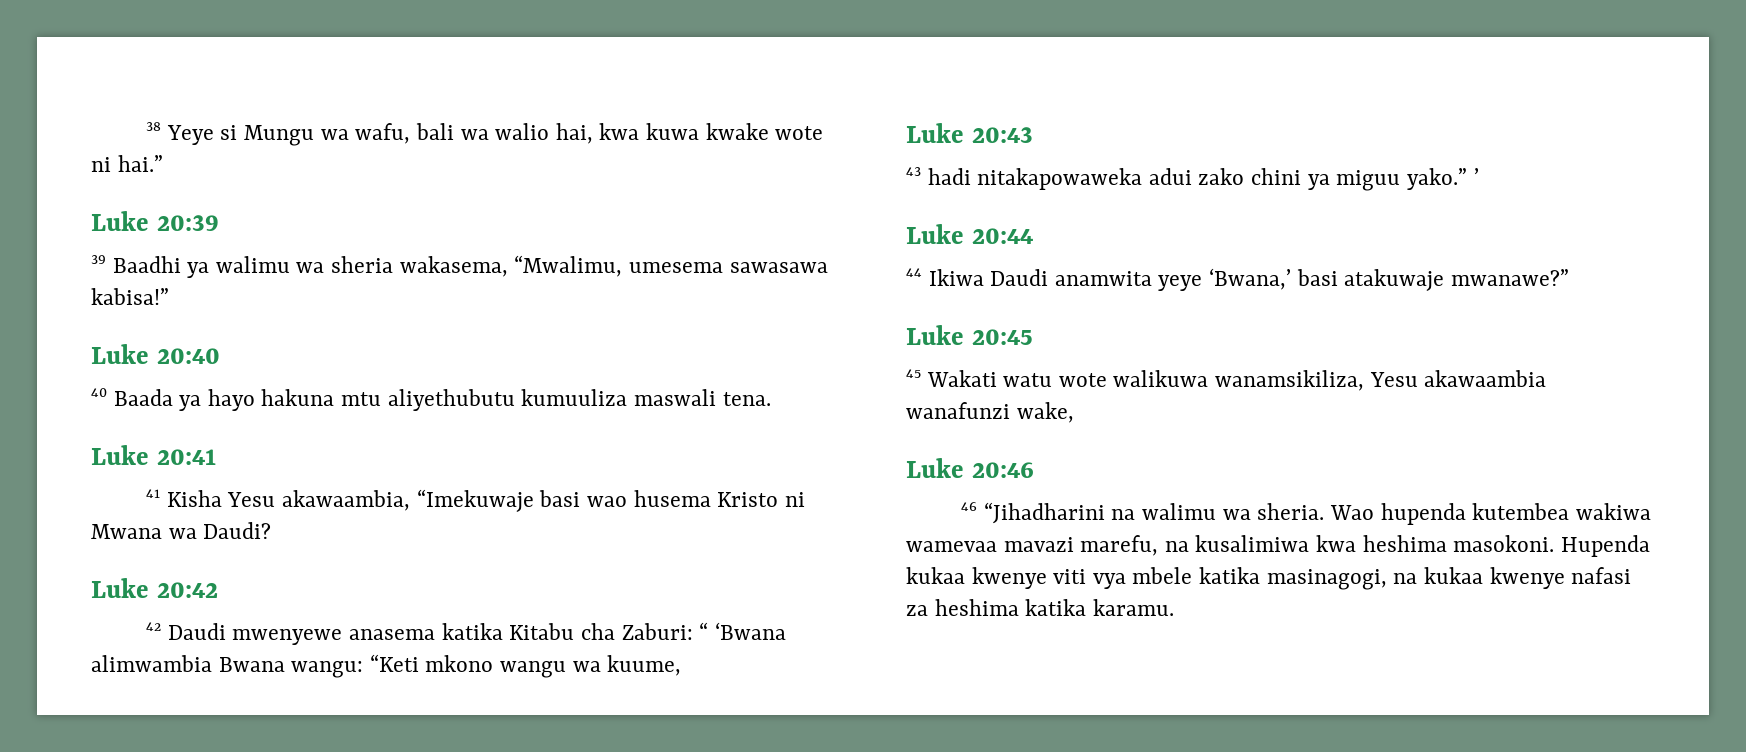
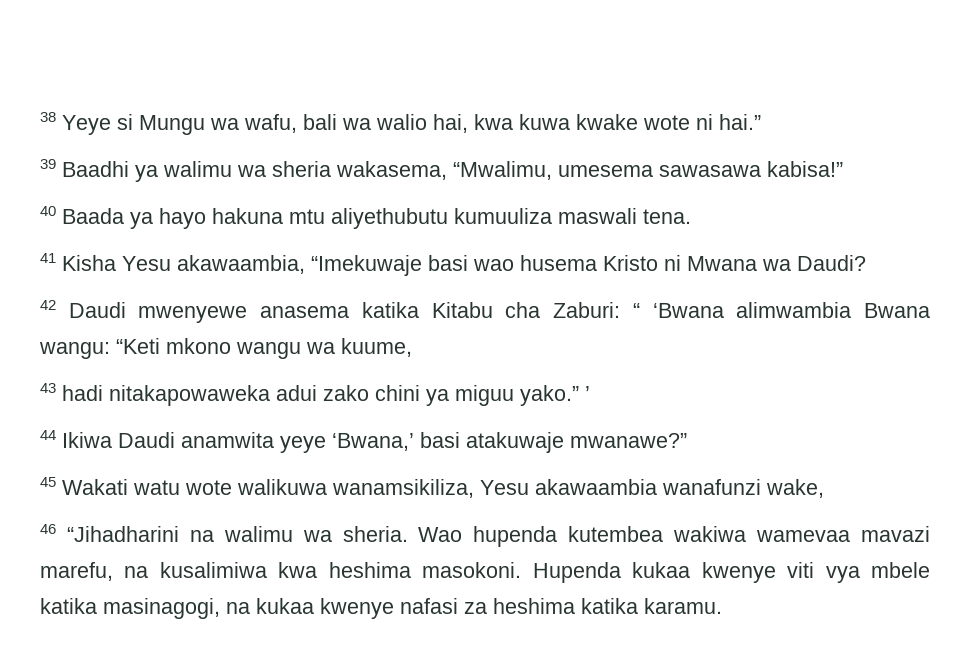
- Luke 20:39
- Luke 20:40
- Luke 20:41
- Luke 20:42
- Luke 20:43
- Luke 20:44
- Luke 20:45
- Luke 20:46

